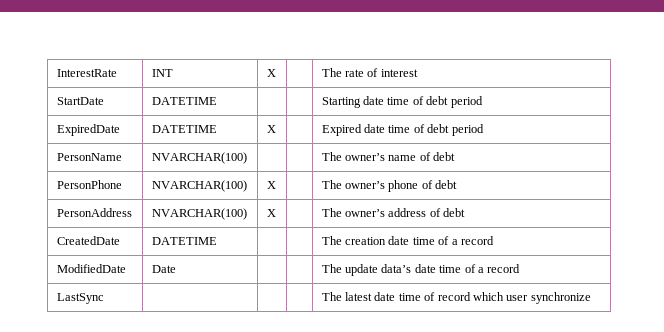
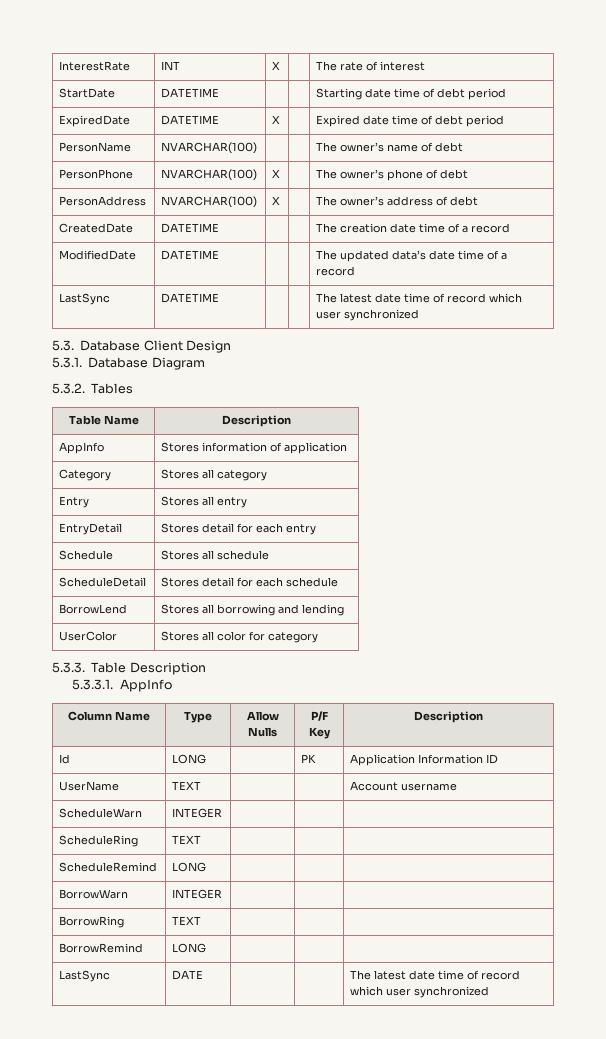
- ModifiedDate | Date | | | The update data’s date time of a record
+ ModifiedDate | DATETIME | | | The updated data’s date time of a record
- LastSync | | | | The latest date time of record which user synchronize
+ LastSync | DATETIME | | | The latest date time of record which user synchronized
+ 5.3. Database Client Design
+ 5.3.1. Database Diagram
+ 5.3.2. Tables
+ Table Name | Description
+ AppInfo | Stores information of application
+ Category | Stores all category
+ Entry | Stores all entry
+ EntryDetail | Stores detail for each entry
+ Schedule | Stores all schedule
+ ScheduleDetail | Stores detail for each schedule
+ BorrowLend | Stores all borrowing and lending
+ UserColor | Stores all color for category
+ 5.3.3. Table Description
+ 5.3.3.1. AppInfo
+ Column Name | Type | Allow Nulls | P/F Key | Description
+ Id | LONG | | PK | Application Information ID
+ UserName | TEXT | | | Account username
+ ScheduleWarn | INTEGER | | |
+ ScheduleRing | TEXT | | |
+ ScheduleRemind | LONG | | |
+ BorrowWarn | INTEGER | | |
+ BorrowRing | TEXT | | |
+ BorrowRemind | LONG | | |
+ LastSync | DATE | | | The latest date time of record which user synchronized

